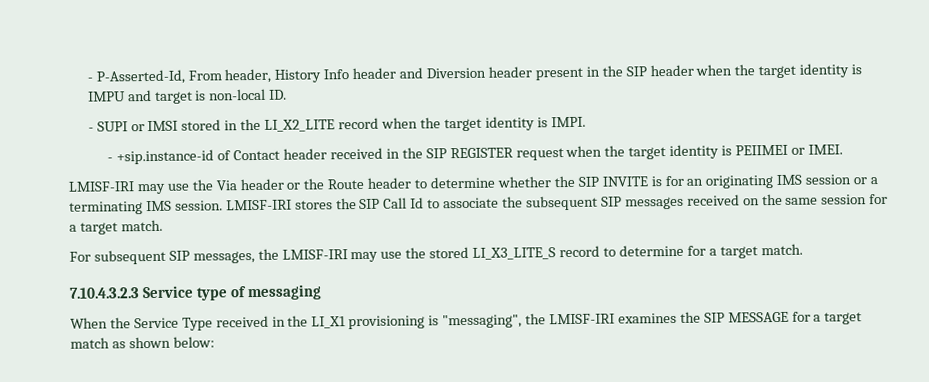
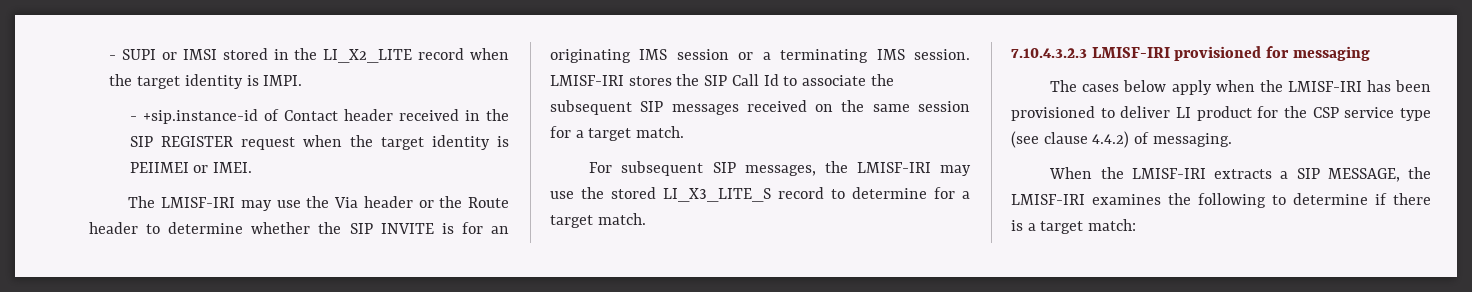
- - P-Asserted-Id, From header, History Info header and Diversion header present in the SIP header when the target identity is IMPU and target is non-local ID.
- LMISF-IRI may use the Via header or the Route header to determine whether the SIP INVITE is for an originating IMS session or a terminating IMS session.
+ The LMISF-IRI may use the Via header or the Route header to determine whether the SIP INVITE is for an originating IMS session or a terminating IMS session.
- 7.10.4.3.2.3 Service type of messaging
- When the Service Type received in the LI_X1 provisioning is "messaging", the LMISF-IRI examines the SIP MESSAGE for a target match as shown below:
+ 7.10.4.3.2.3 LMISF-IRI provisioned for messaging
+ The cases below apply when the LMISF-IRI has been provisioned to deliver LI product for the CSP service type (see clause 4.4.2) of messaging.
+ When the LMISF-IRI extracts a SIP MESSAGE, the LMISF-IRI examines the following to determine if there is a target match:

